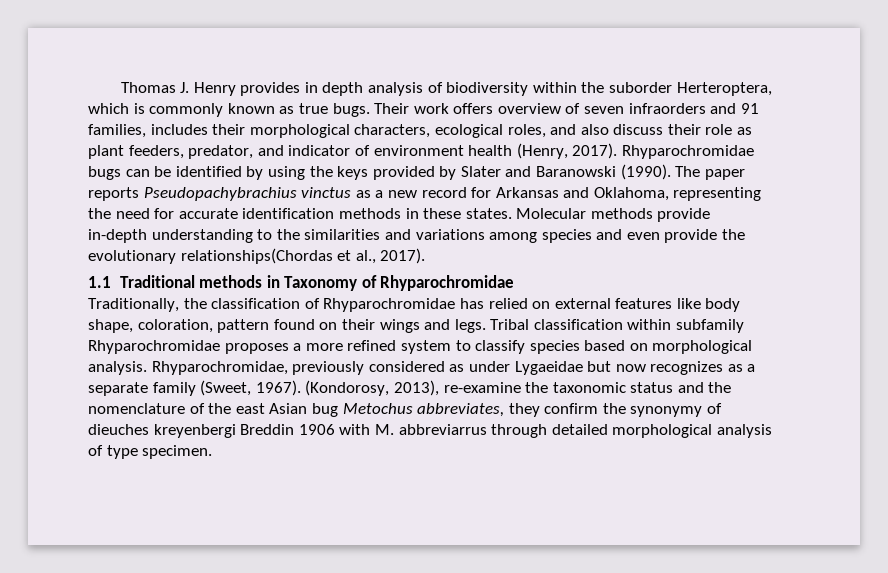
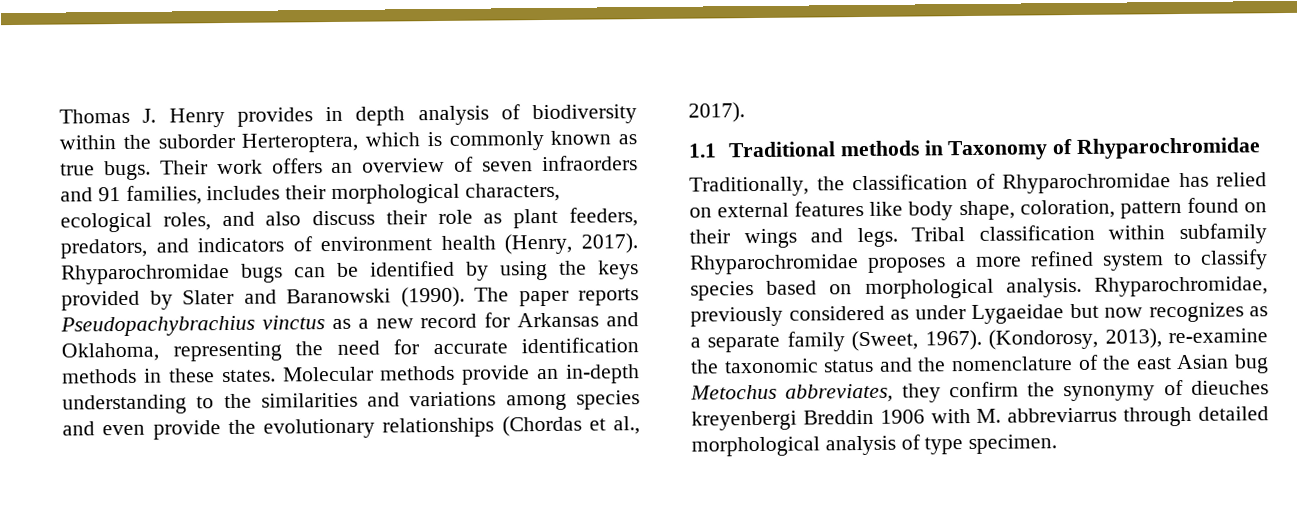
- Their work offers overview of seven infraorders and 91 families, includes their morphological characters, ecological roles, and also discuss their role as plant feeders, predator, and indicator of environment health (Henry, 2017).
+ Their work offers an overview of seven infraorders and 91 families, includes their morphological characters, ecological roles, and also discuss their role as plant feeders, predators, and indicators of environment health (Henry, 2017).
- Molecular methods provide in-depth understanding to the similarities and variations among species and even provide the evolutionary relationships(Chordas et al., 2017).
+ Molecular methods provide an in-depth understanding to the similarities and variations among species and even provide the evolutionary relationships (Chordas et al., 2017).

